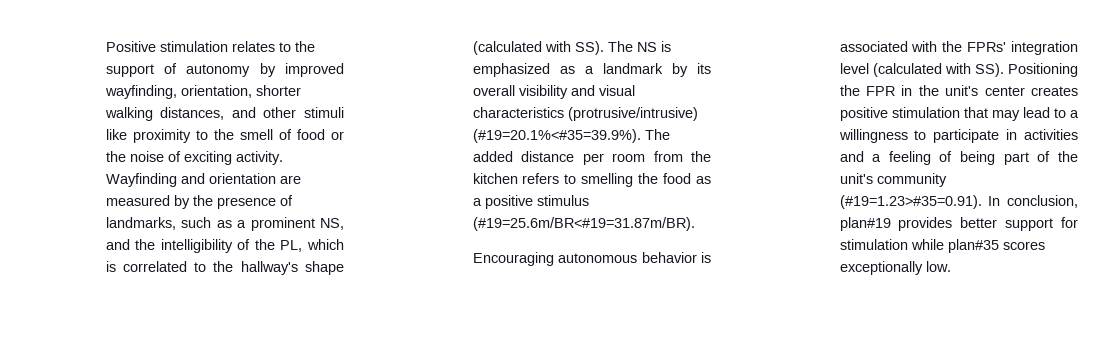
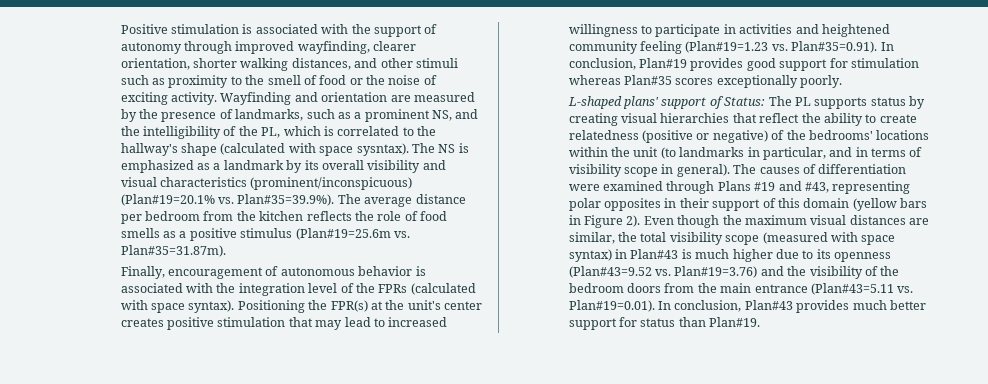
- Positive stimulation relates to the support of autonomy by improved wayfinding, orientation, shorter walking distances, and other stimuli like proximity to the smell of food or the noise of exciting activity.
+ Positive stimulation is associated with the support of autonomy through improved wayfinding, clearer orientation, shorter walking distances, and other stimuli such as proximity to the smell of food or the noise of exciting activity.
- Wayfinding and orientation are measured by the presence of landmarks, such as a prominent NS, and the intelligibility of the PL, which is correlated to the hallway's shape (calculated with SS). The NS is emphasized as a landmark by its overall visibility and visual characteristics (protrusive/intrusive) (#19=20.1%<#35=39.9%). The added distance per room from the kitchen refers to smelling the food as a positive stimulus (#19=25.6m/BR<#19=31.87m/BR).
- Encouraging autonomous behavior is associated with the FPRs' integration level (calculated with SS). Positioning the FPR in the unit's center creates positive stimulation that may lead to a willingness to participate in activities and a feeling of being part of the unit's community (#19=1.23>#35=0.91). In conclusion, plan#19 provides better support for stimulation while plan#35 scores exceptionally low.
+ Wayfinding and orientation are measured by the presence of landmarks, such as a prominent NS, and the intelligibility of the PL, which is correlated to the hallway's shape (calculated with space sysntax). The NS is emphasized as a landmark by its overall visibility and visual characteristics (prominent/inconspicuous) (Plan#19=20.1% vs. Plan#35=39.9%). The average distance per bedroom from the kitchen reflects the role of food smells as a positive stimulus (Plan#19=25.6m vs. Plan#35=31.87m).
+ Finally, encouragement of autonomous behavior is associated with the integration level of the FPRs (calculated with space syntax). Positioning the FPR(s) at the unit's center creates positive stimulation that may lead to increased willingness to participate in activities and heightened community feeling (Plan#19=1.23 vs. Plan#35=0.91). In conclusion, Plan#19 provides good support for stimulation whereas Plan#35 scores exceptionally poorly.
+ L-shaped plans' support of Status: The PL supports status by creating visual hierarchies that reflect the ability to create relatedness (positive or negative) of the bedrooms' locations within the unit (to landmarks in particular, and in terms of visibility scope in general). The causes of differentiation were examined through Plans #19 and #43, representing polar opposites in their support of this domain (yellow bars in Figure 2). Even though the maximum visual distances are similar, the total visibility scope (measured with space syntax) in Plan#43 is much higher due to its openness (Plan#43=9.52 vs. Plan#19=3.76) and the visibility of the bedroom doors from the main entrance (Plan#43=5.11 vs. Plan#19=0.01). In conclusion, Plan#43 provides much better support for status than Plan#19.

